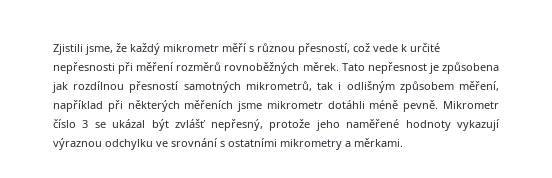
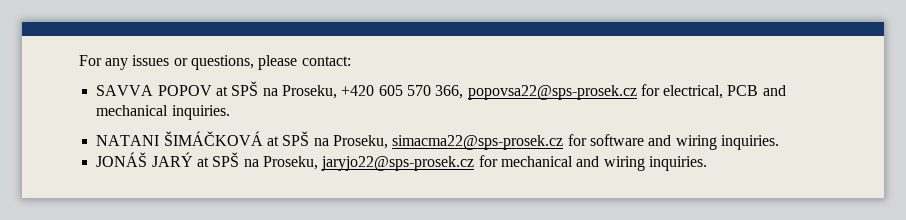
- Zjistili jsme, že každý mikrometr měří s různou přesností, což vede k určité nepřesnosti při měření rozměrů rovnoběžných měrek. Tato nepřesnost je způsobena jak rozdílnou přesností samotných mikrometrů, tak i odlišným způsobem měření, například při některých měřeních jsme mikrometr dotáhli méně pevně. Mikrometr číslo 3 se ukázal být zvlášť nepřesný, protože jeho naměřené hodnoty vykazují výraznou odchylku ve srovnání s ostatními mikrometry a měrkami.
+ For any issues or questions, please contact:
+ SAVVA POPOV at SPŠ na Proseku, +420 605 570 366, popovsa22@sps-prosek.cz for electrical, PCB and mechanical inquiries.
+ NATANI ŠIMÁČKOVÁ at SPŠ na Proseku, simacma22@sps-prosek.cz for software and wiring inquiries.
+ JONÁŠ JARÝ at SPŠ na Proseku, jaryjo22@sps-prosek.cz for mechanical and wiring inquiries.

